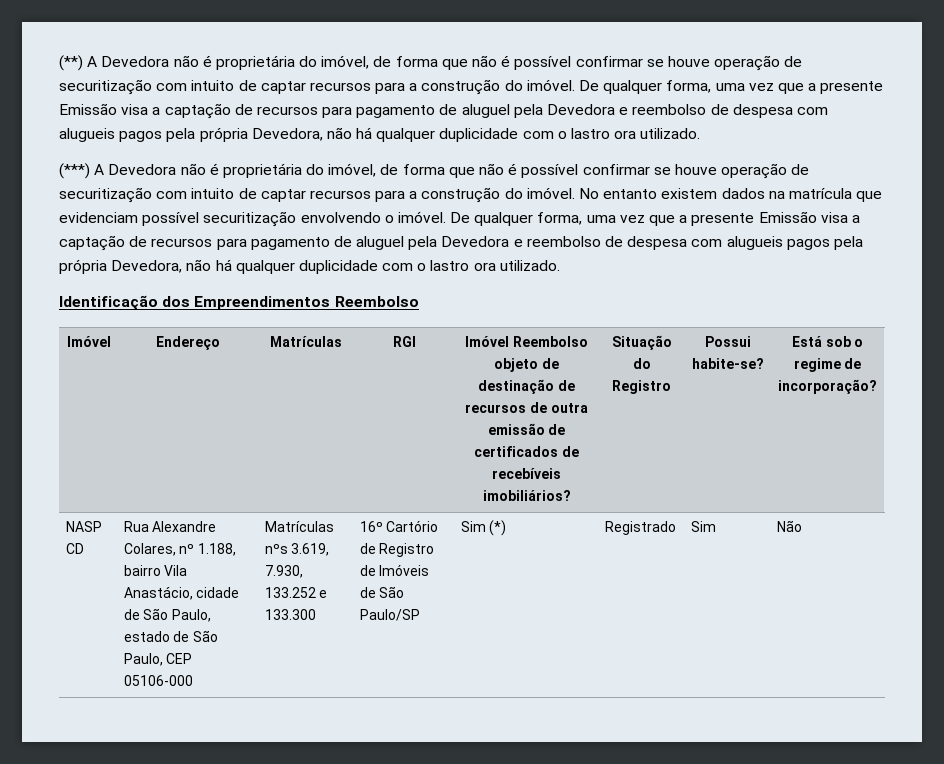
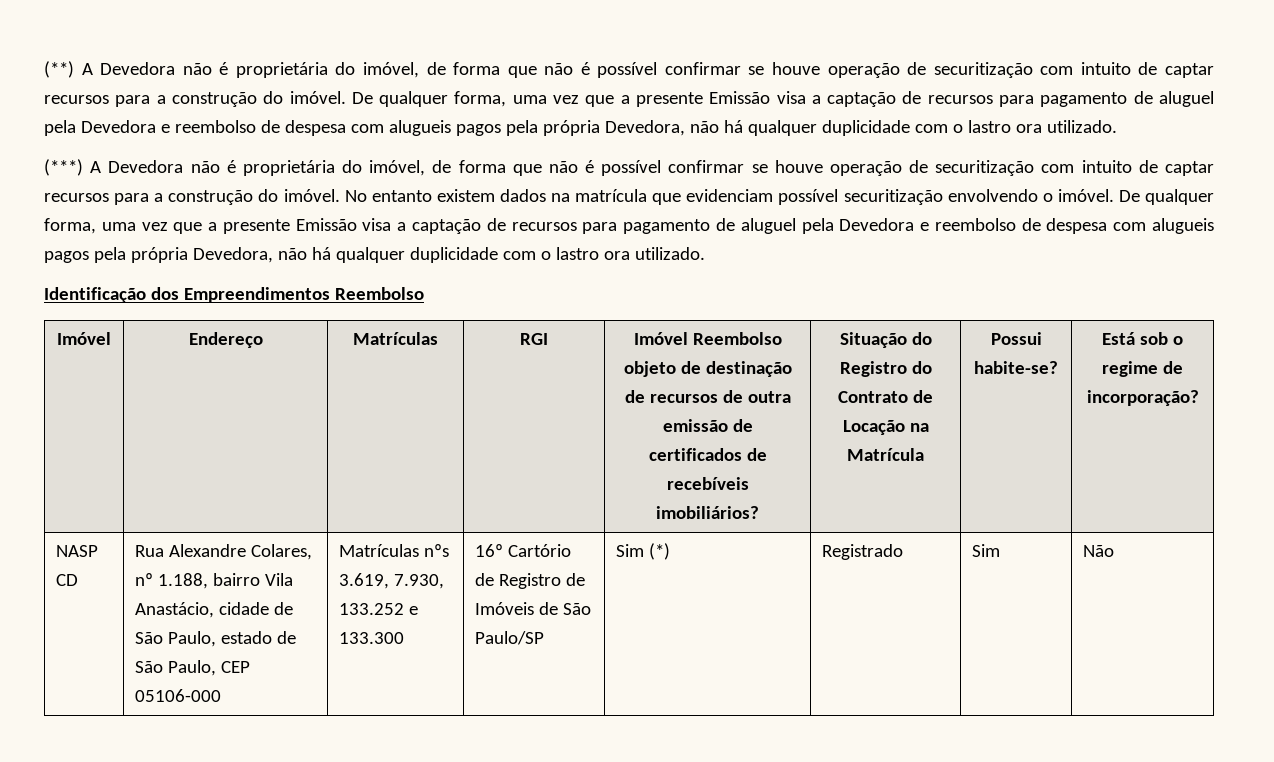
- Imóvel | Endereço | Matrículas | RGI | Imóvel Reembolso objeto de destinação de recursos de outra emissão de certificados de recebíveis imobiliários? | Situação do Registro | Possui habite-se? | Está sob o regime de incorporação?
+ Imóvel | Endereço | Matrículas | RGI | Imóvel Reembolso objeto de destinação de recursos de outra emissão de certificados de recebíveis imobiliários? | Situação do Registro do Contrato de Locação na Matrícula | Possui habite-se? | Está sob o regime de incorporação?

